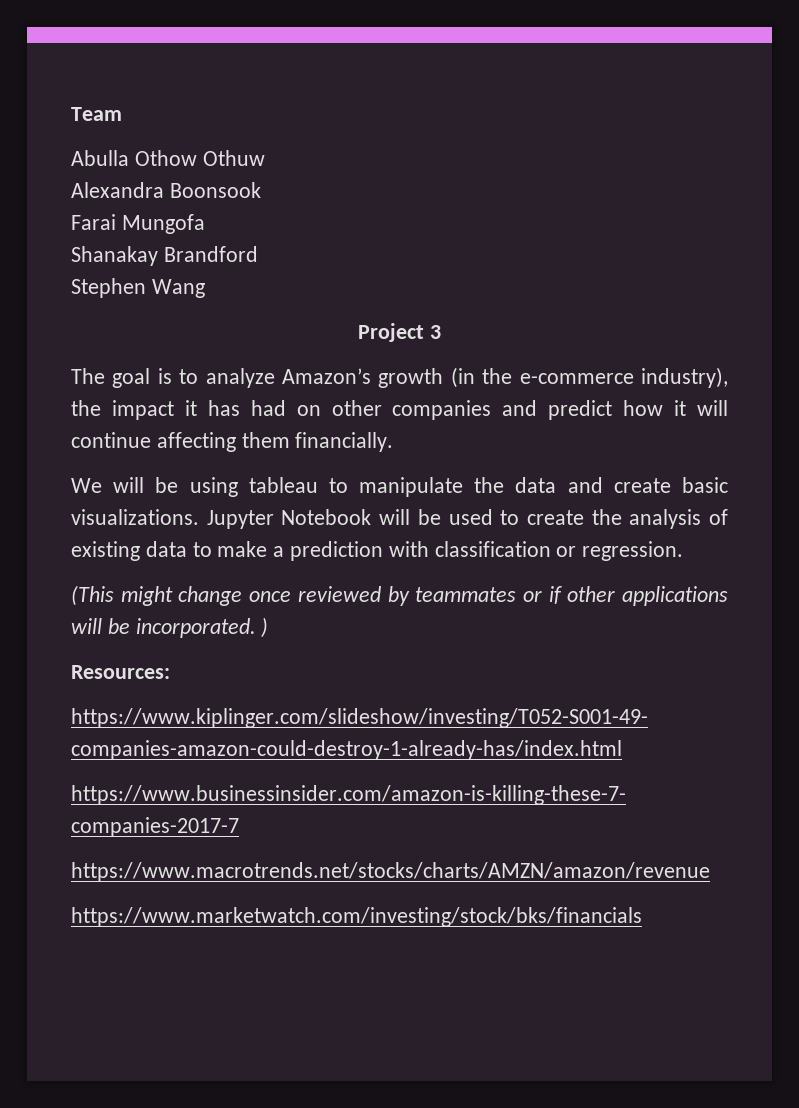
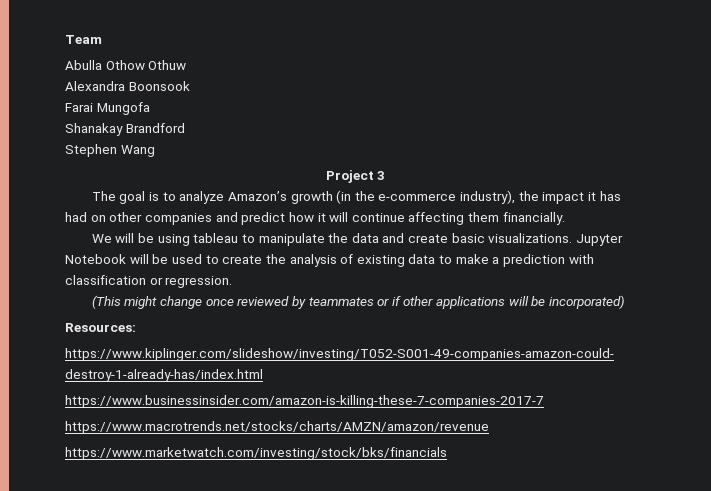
- (This might change once reviewed by teammates or if other applications will be incorporated. )
+ (This might change once reviewed by teammates or if other applications will be incorporated)

